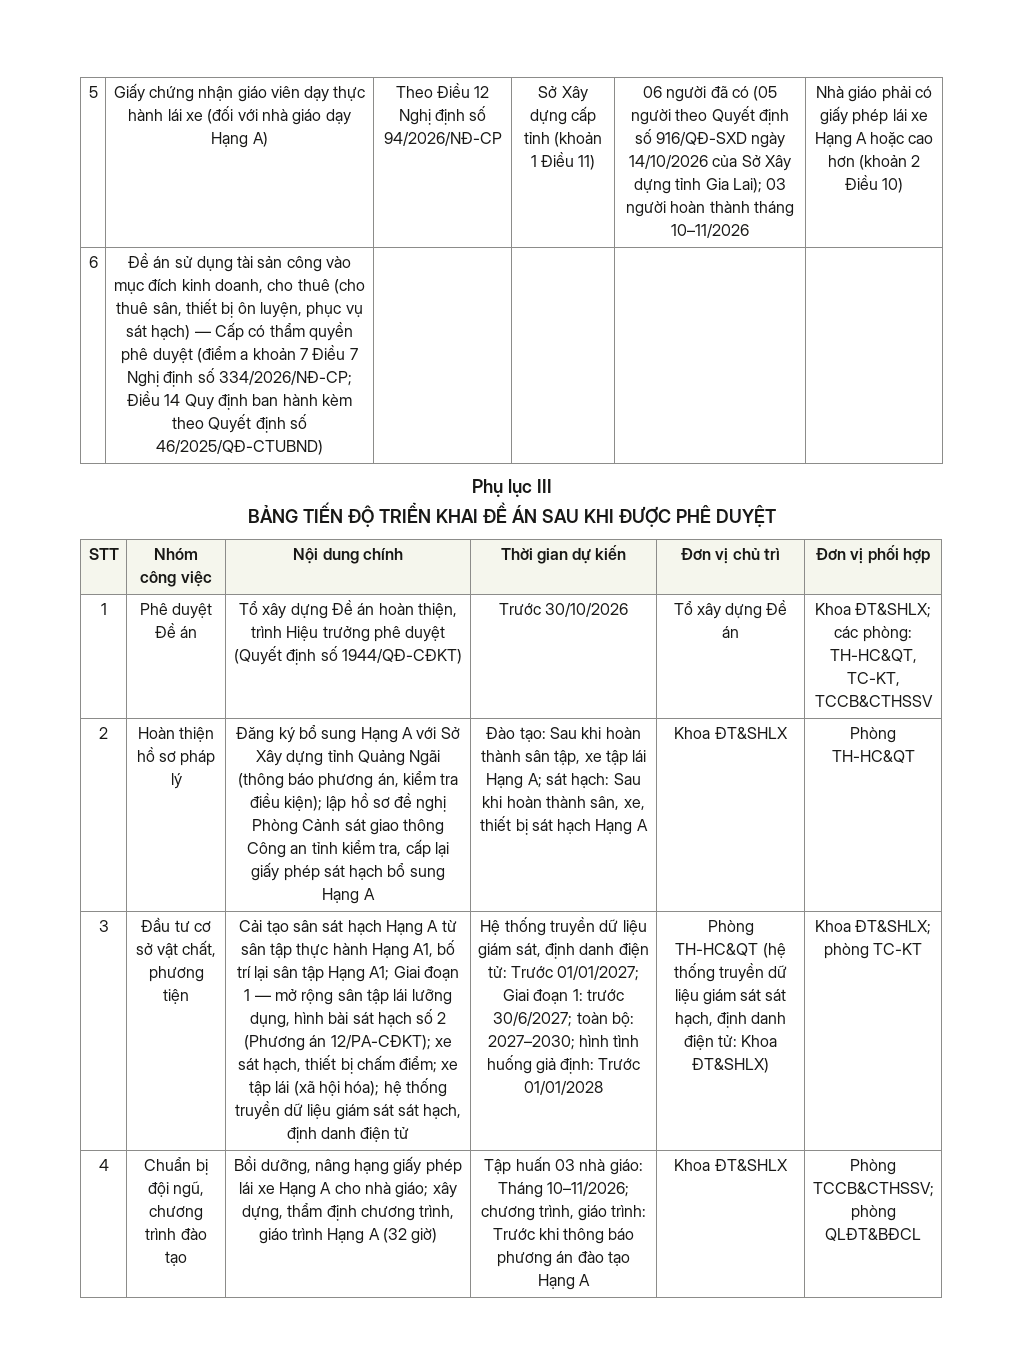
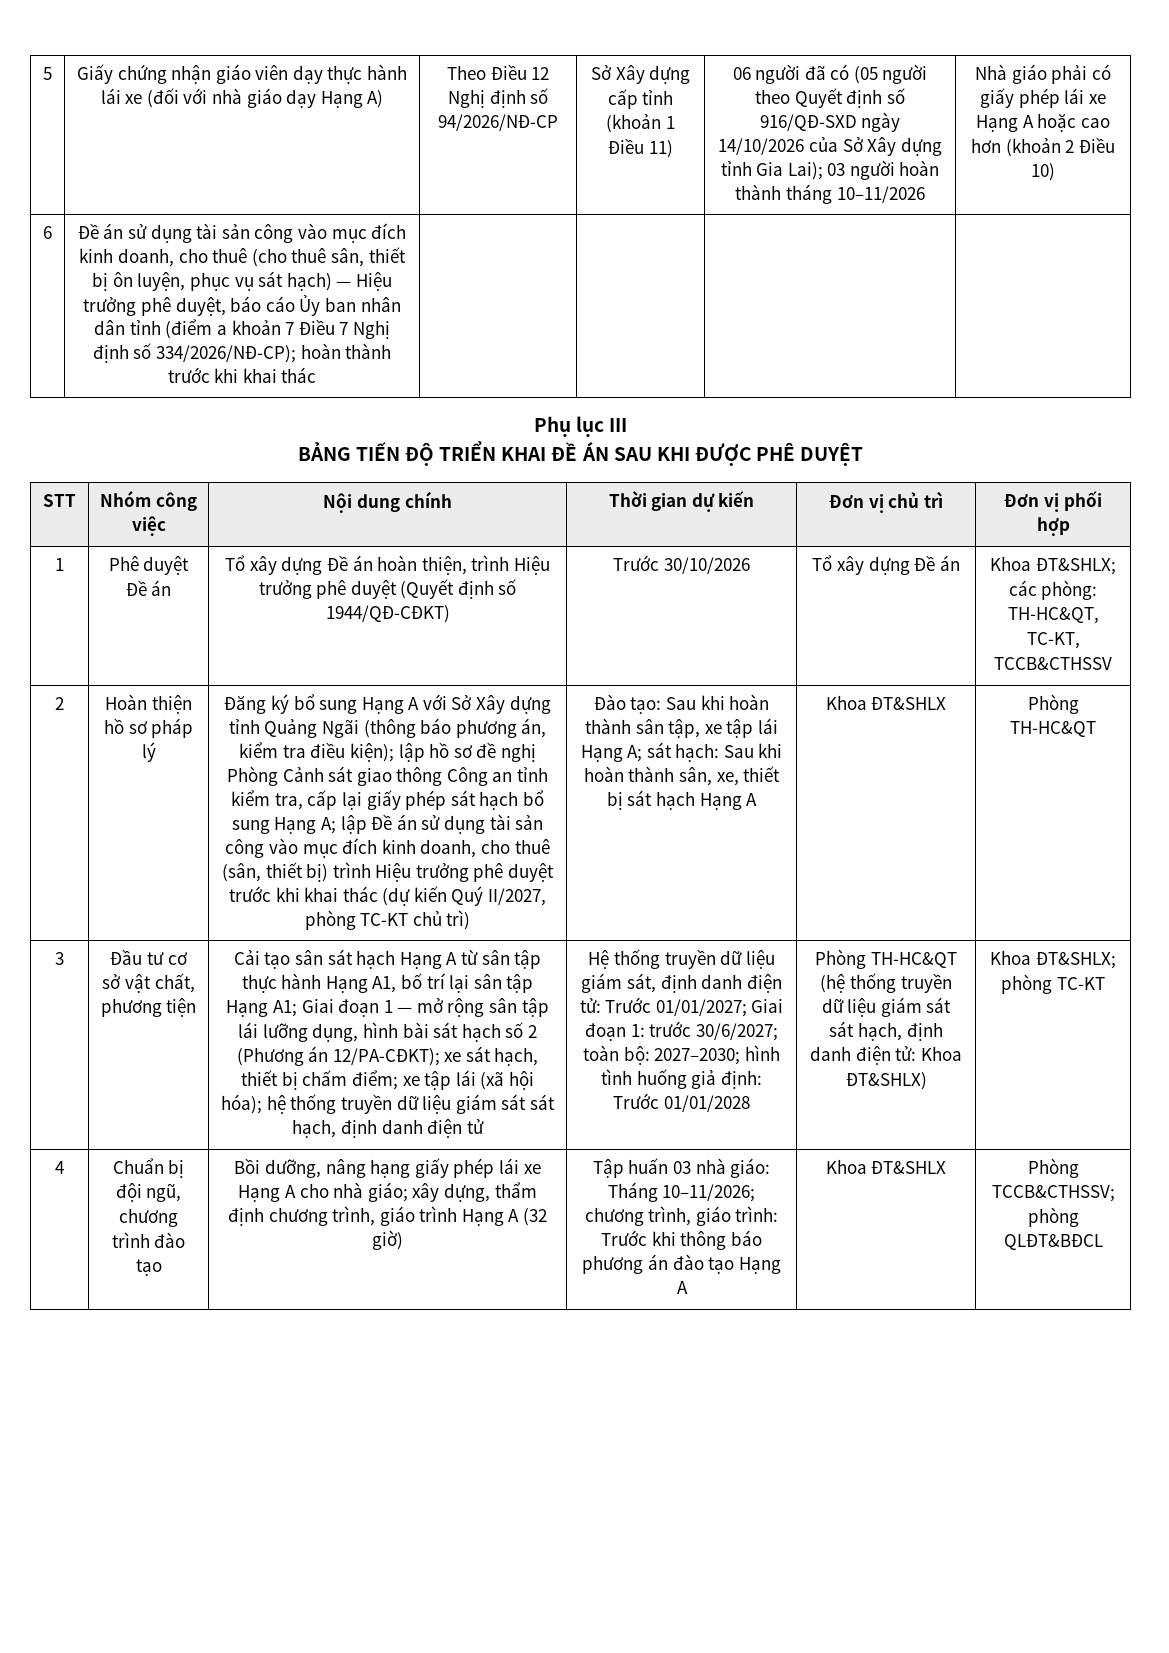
- Đề án sử dụng tài sản công vào mục đích kinh doanh, cho thuê (cho thuê sân, thiết bị ôn luyện, phục vụ sát hạch) — Cấp có thẩm quyền phê duyệt (điểm a khoản 7 Điều 7 Nghị định số 334/2026/NĐ-CP; Điều 14 Quy định ban hành kèm theo Quyết định số 46/2025/QĐ-CTUBND)
+ Đề án sử dụng tài sản công vào mục đích kinh doanh, cho thuê (cho thuê sân, thiết bị ôn luyện, phục vụ sát hạch) — Hiệu trưởng phê duyệt, báo cáo Ủy ban nhân dân tỉnh (điểm a khoản 7 Điều 7 Nghị định số 334/2026/NĐ-CP); hoàn thành trước khi khai thác
- Đăng ký bổ sung Hạng A với Sở Xây dựng tỉnh Quảng Ngãi (thông báo phương án, kiểm tra điều kiện); lập hồ sơ đề nghị Phòng Cảnh sát giao thông Công an tỉnh kiểm tra, cấp lại giấy phép sát hạch bổ sung Hạng A
+ Đăng ký bổ sung Hạng A với Sở Xây dựng tỉnh Quảng Ngãi (thông báo phương án, kiểm tra điều kiện); lập hồ sơ đề nghị Phòng Cảnh sát giao thông Công an tỉnh kiểm tra, cấp lại giấy phép sát hạch bổ sung Hạng A; lập Đề án sử dụng tài sản công vào mục đích kinh doanh, cho thuê (sân, thiết bị) trình Hiệu trưởng phê duyệt trước khi khai thác (dự kiến Quý II/2027, phòng TC-KT chủ trì)

